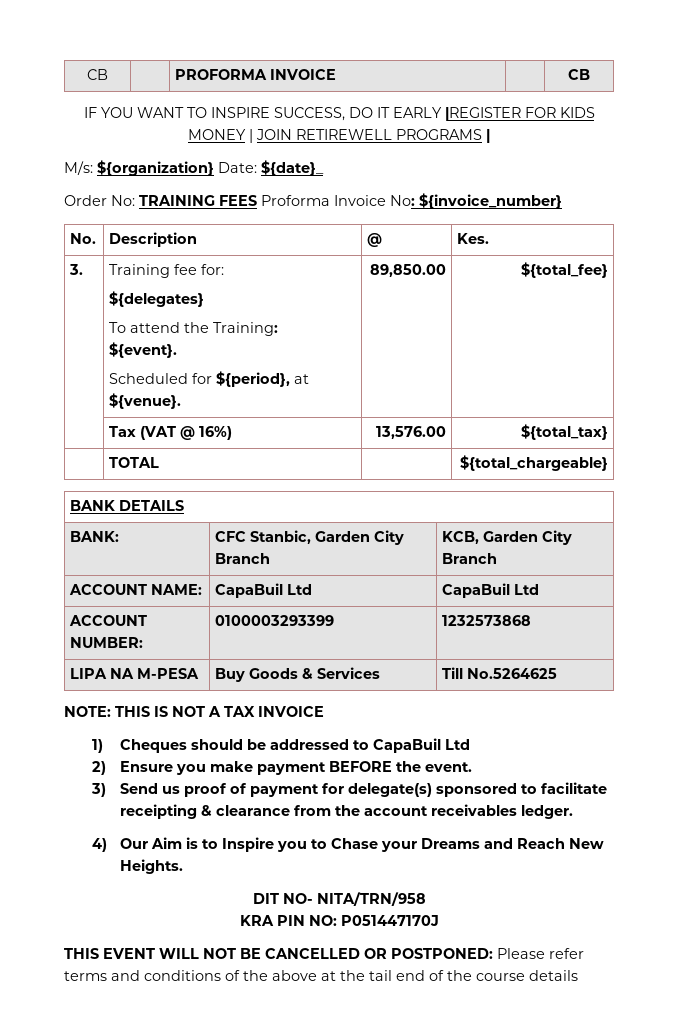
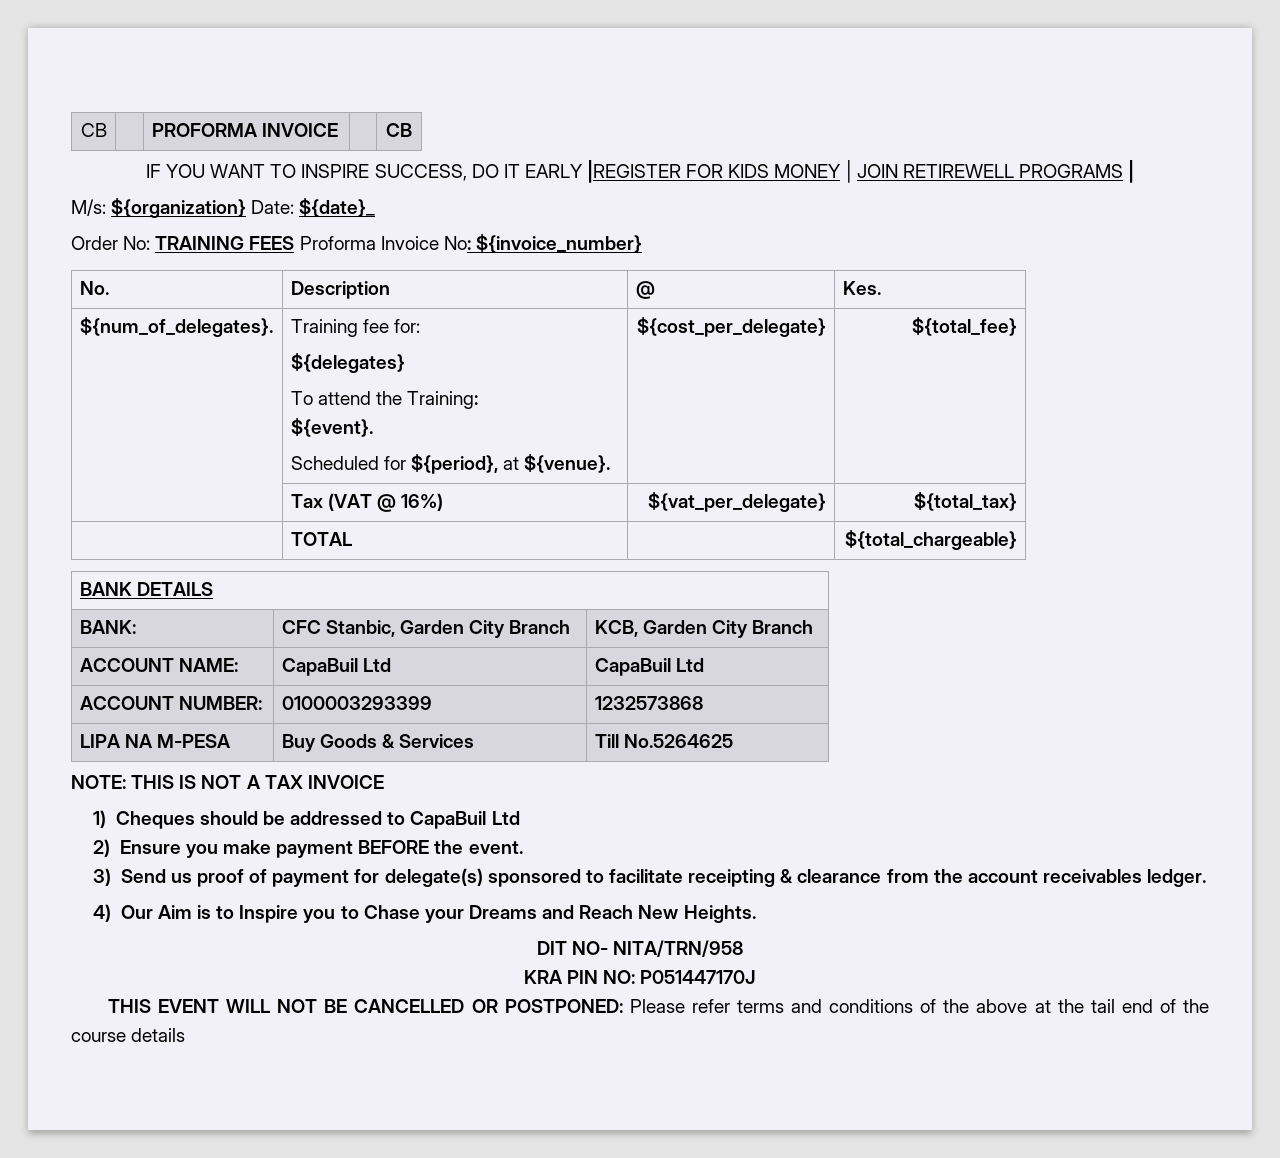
- 3. | Training fee for:
+ ${num_of_delegates}. | Training fee for:
  ${delegates}
  To attend the Training:
  ${event}.
- Scheduled for ${period}, at ${venue}. | 89,850.00 | ${total_fee}
+ Scheduled for ${period}, at ${venue}. | ${cost_per_delegate} | ${total_fee}
- | Tax (VAT @ 16%) | 13,576.00 | ${total_tax}
+ | Tax (VAT @ 16%) | ${vat_per_delegate} | ${total_tax}

